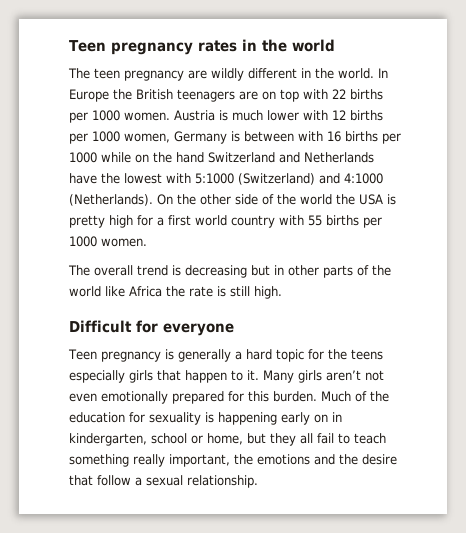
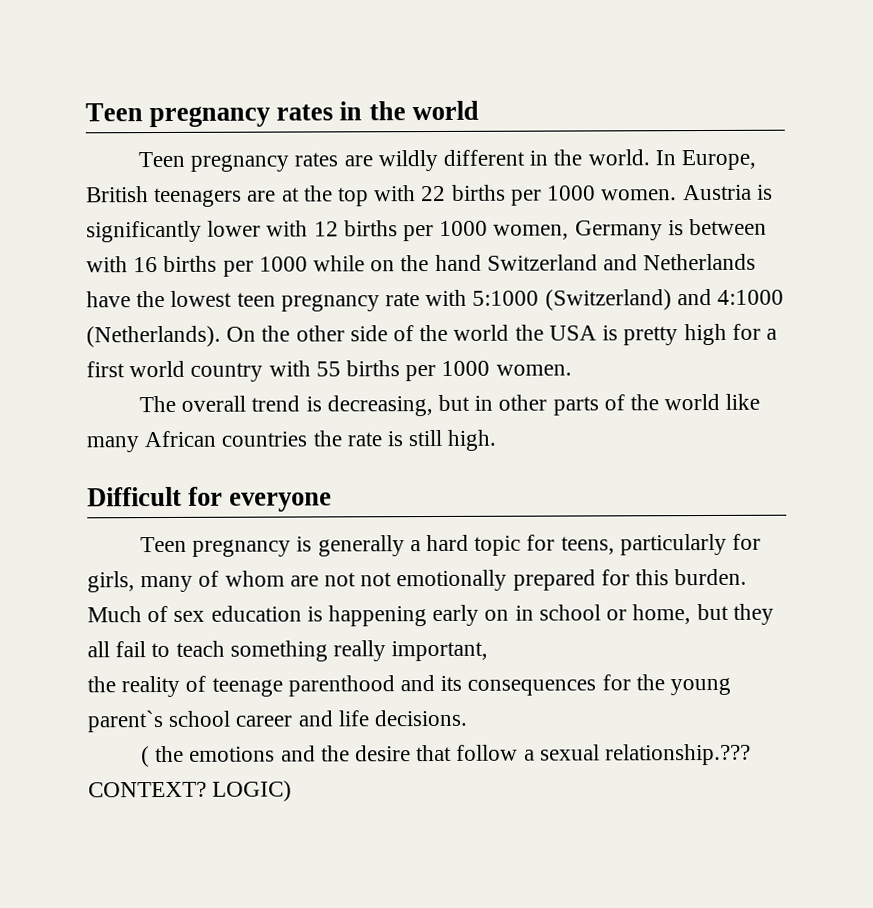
- The teen pregnancy are wildly different in the world.
+ Teen pregnancy rates are wildly different in the world.
- In Europe the British teenagers are on top with 22 births per 1000 women.
+ In Europe, British teenagers are at the top with 22 births per 1000 women.
- Austria is much lower with 12 births per 1000 women, Germany is between with 16 births per 1000 while on the hand Switzerland and Netherlands have the lowest with 5:1000 (Switzerland) and 4:1000 (Netherlands).
+ Austria is significantly lower with 12 births per 1000 women, Germany is between with 16 births per 1000 while on the hand Switzerland and Netherlands have the lowest teen pregnancy rate with 5:1000 (Switzerland) and 4:1000 (Netherlands).
- The overall trend is decreasing but in other parts of the world like Africa the rate is still high.
+ The overall trend is decreasing, but in other parts of the world like many African countries the rate is still high.
- Teen pregnancy is generally a hard topic for the teens especially girls that happen to it. Many girls aren’t not even emotionally prepared for this burden.
+ Teen pregnancy is generally a hard topic for teens, particularly for girls, many of whom are not not emotionally prepared for this burden.
- Much of the education for sexuality is happening early on in kindergarten, school or home, but they all fail to teach something really important, the emotions and the desire that follow a sexual relationship.
+ Much of sex education is happening early on in school or home, but they all fail to teach something really important,
+ the reality of teenage parenthood and its consequences for the young parent`s school career and life decisions.
+ ( the emotions and the desire that follow a sexual relationship.??? CONTEXT? LOGIC)

